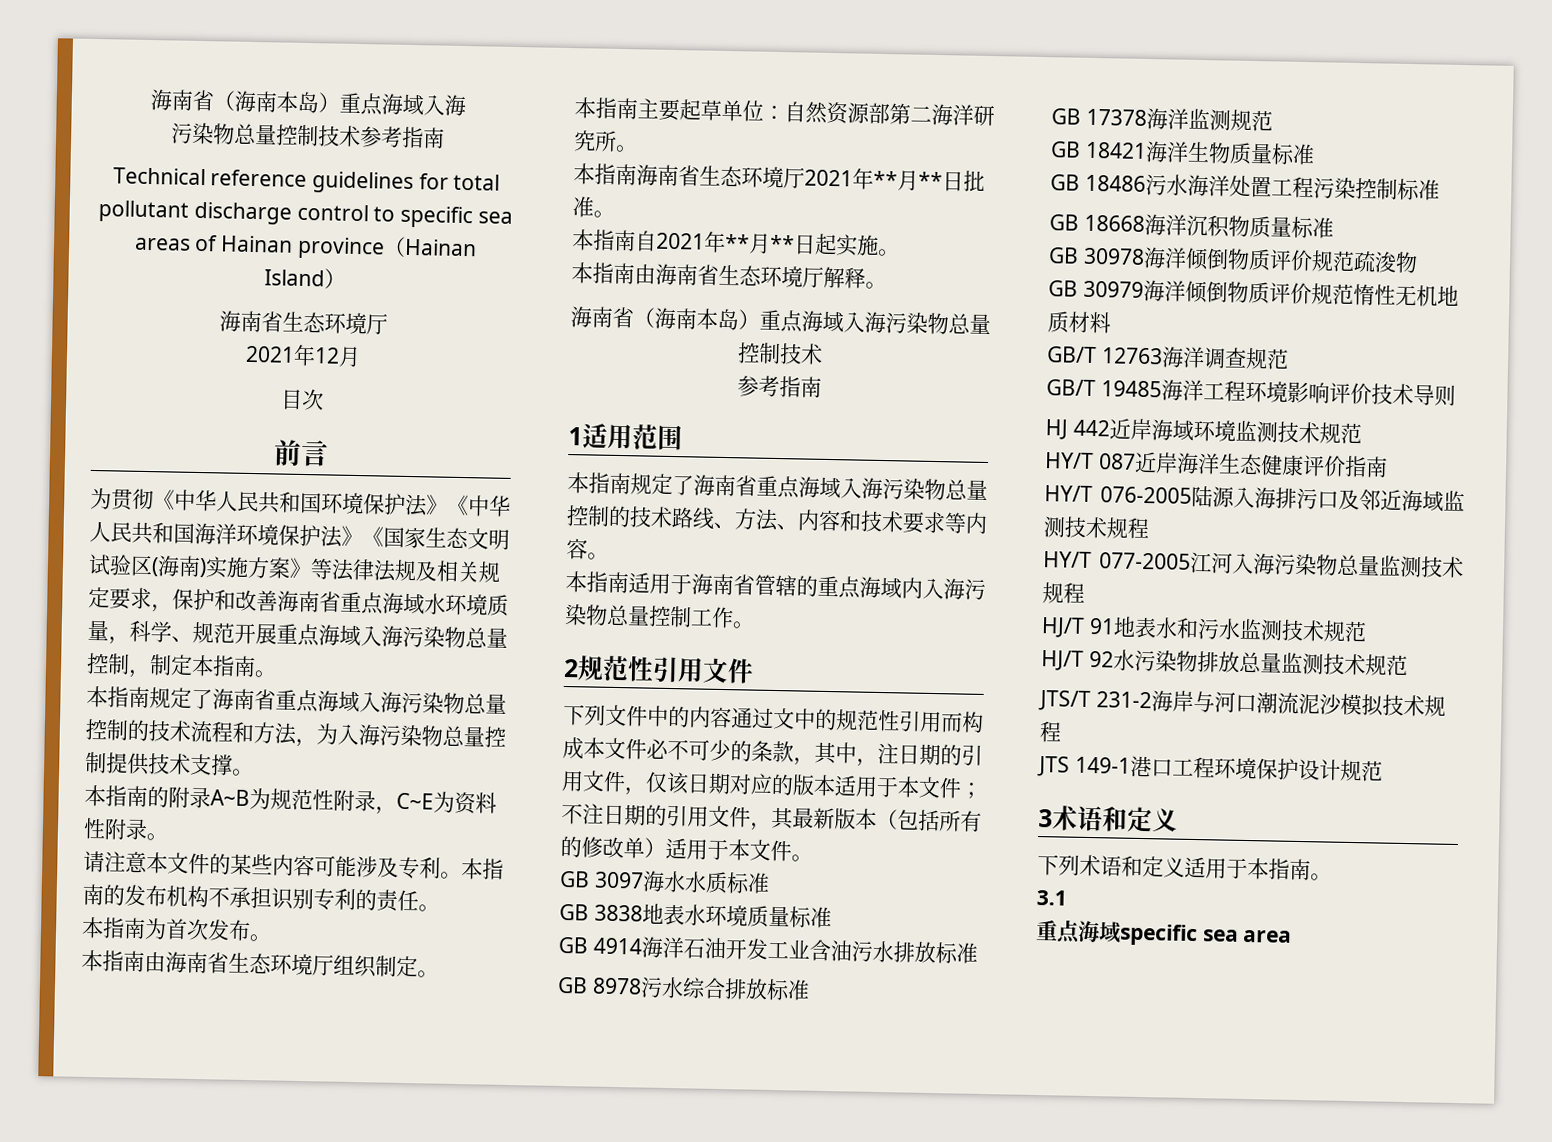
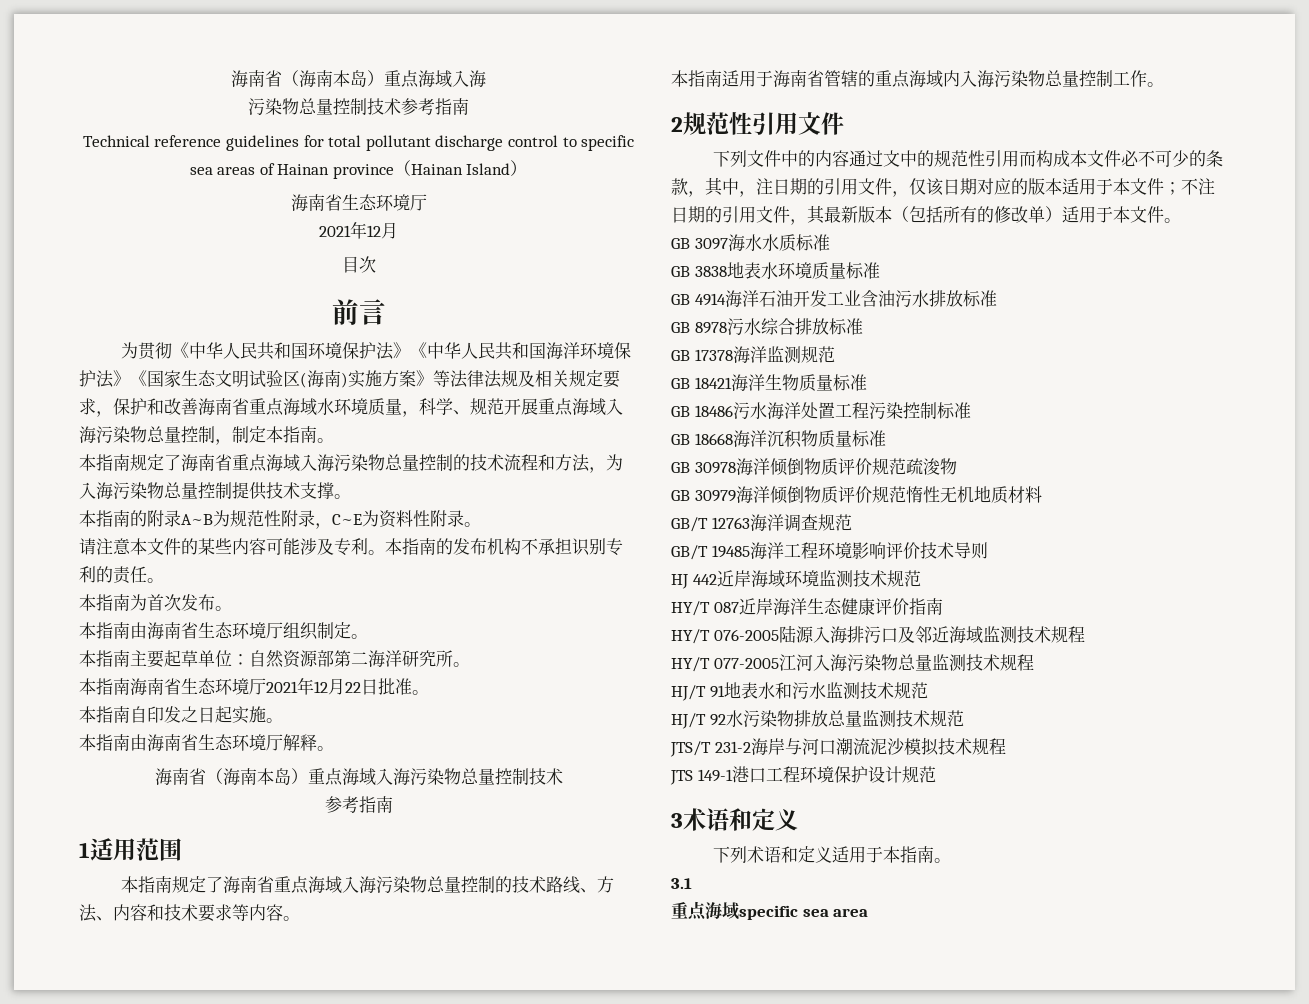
- 本指南海南省生态环境厅2021年**月**日批准。
+ 本指南海南省生态环境厅2021年12月22日批准。
- 本指南自2021年**月**日起实施。
+ 本指南自印发之日起实施。

